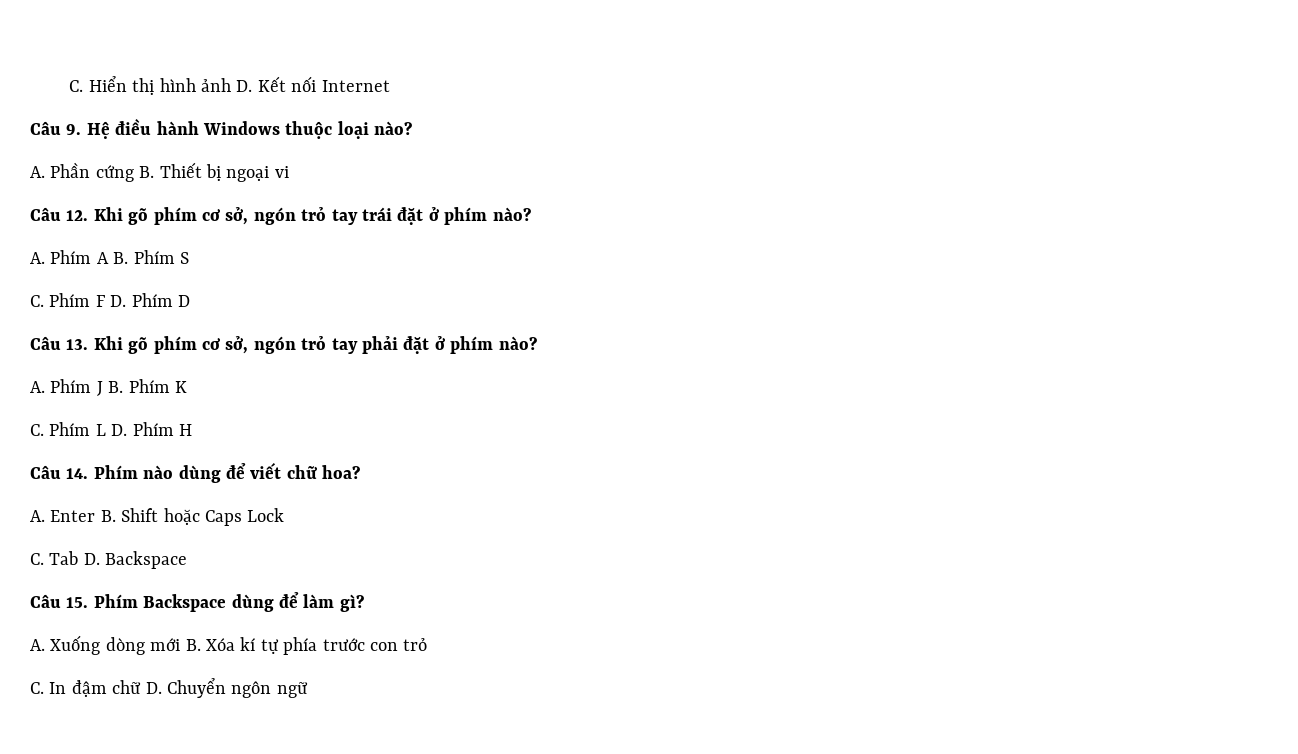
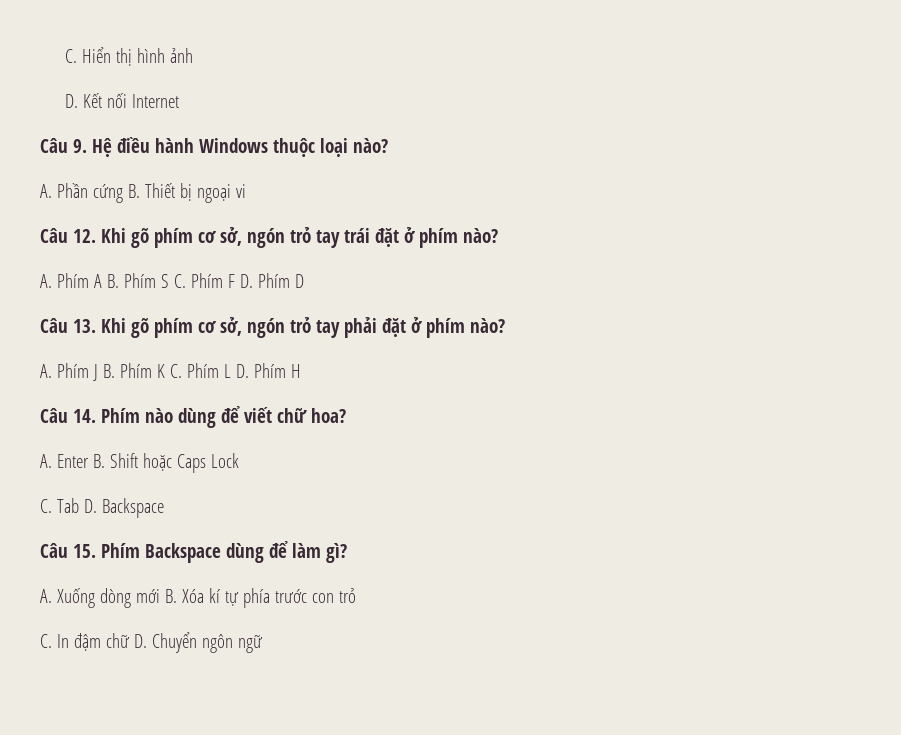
- C. Hiển thị hình ảnh D. Kết nối Internet
+ C. Hiển thị hình ảnh
+ D. Kết nối Internet
- A. Phím A B. Phím S
- C. Phím F D. Phím D
+ A. Phím A B. Phím S C. Phím F D. Phím D
- A. Phím J B. Phím K
- C. Phím L D. Phím H
+ A. Phím J B. Phím K C. Phím L D. Phím H

